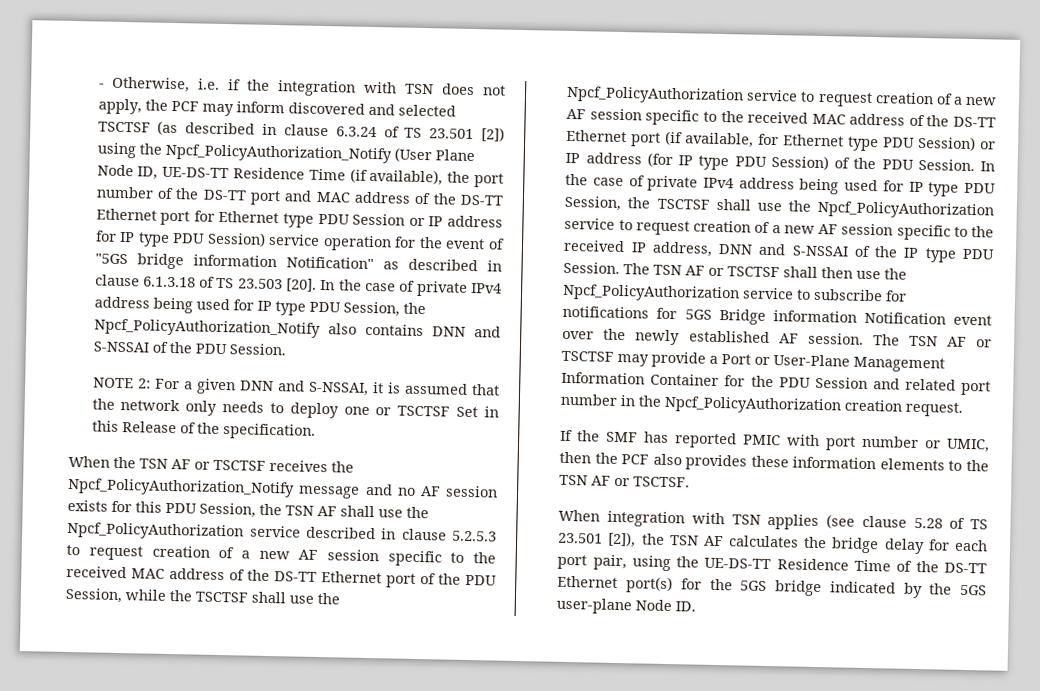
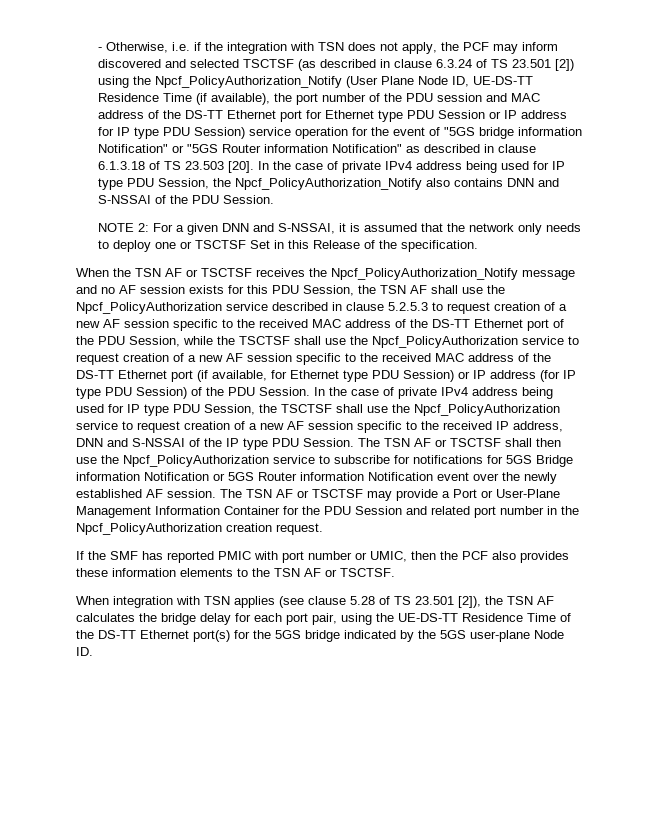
- - Otherwise, i.e. if the integration with TSN does not apply, the PCF may inform discovered and selected TSCTSF (as described in clause 6.3.24 of TS 23.501 [2]) using the Npcf_PolicyAuthorization_Notify (User Plane Node ID, UE-DS-TT Residence Time (if available), the port number of the DS-TT port and MAC address of the DS-TT Ethernet port for Ethernet type PDU Session or IP address for IP type PDU Session) service operation for the event of "5GS bridge information Notification" as described in clause 6.1.3.18 of TS 23.503 [20].
+ - Otherwise, i.e. if the integration with TSN does not apply, the PCF may inform discovered and selected TSCTSF (as described in clause 6.3.24 of TS 23.501 [2]) using the Npcf_PolicyAuthorization_Notify (User Plane Node ID, UE-DS-TT Residence Time (if available), the port number of the PDU session and MAC address of the DS-TT Ethernet port for Ethernet type PDU Session or IP address for IP type PDU Session) service operation for the event of "5GS bridge information Notification" or "5GS Router information Notification" as described in clause 6.1.3.18 of TS 23.503 [20].
- The TSN AF or TSCTSF shall then use the Npcf_PolicyAuthorization service to subscribe for notifications for 5GS Bridge information Notification event over the newly established AF session.
+ The TSN AF or TSCTSF shall then use the Npcf_PolicyAuthorization service to subscribe for notifications for 5GS Bridge information Notification or 5GS Router information Notification event over the newly established AF session.

